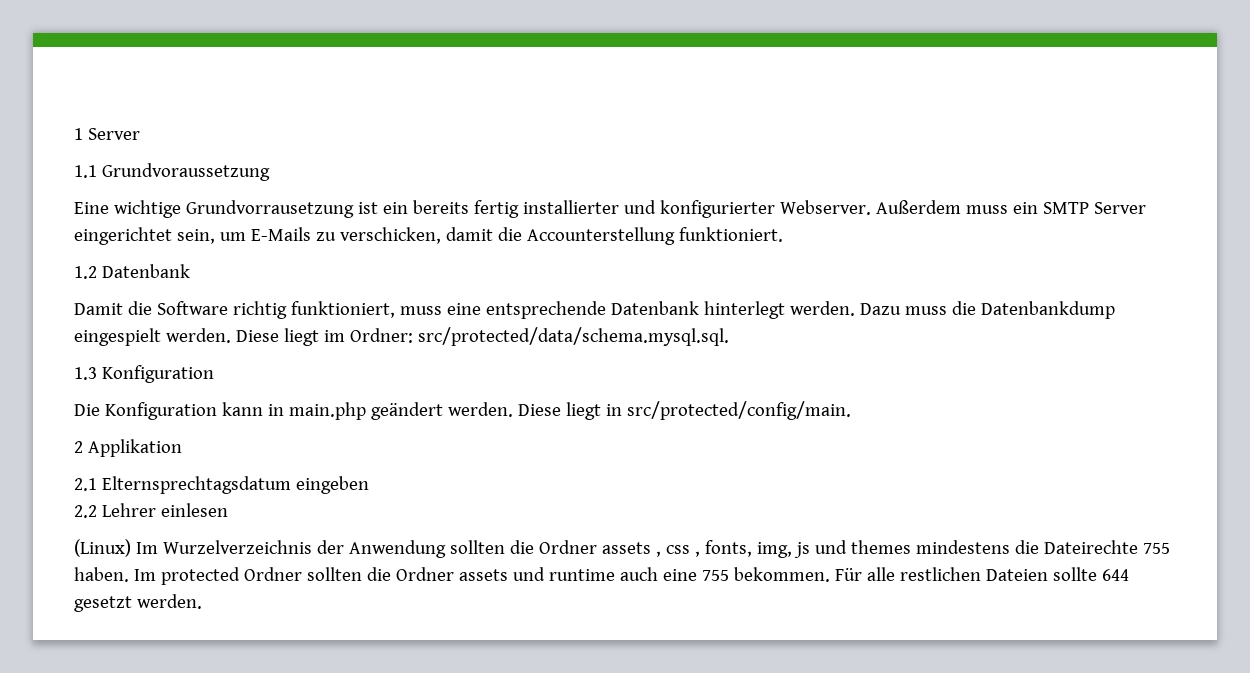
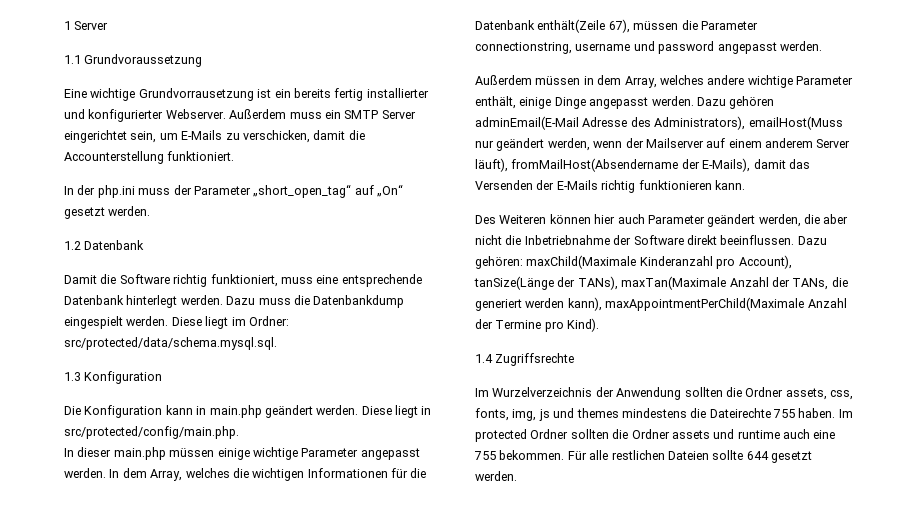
+ In der php.ini muss der Parameter „short_open_tag“ auf „On“ gesetzt werden.
- Diese liegt in src/protected/config/main.
- 2 Applikation
- 2.1 Elternsprechtagsdatum eingeben
- 2.2 Lehrer einlesen
- (Linux) Im Wurzelverzeichnis der Anwendung sollten die Ordner assets , css , fonts, img, js und themes mindestens die Dateirechte 755 haben.
+ Diese liegt in src/protected/config/main.php.
+ In dieser main.php müssen einige wichtige Parameter angepasst werden. In dem Array, welches die wichtigen Informationen für die Datenbank enthält(Zeile 67), müssen die Parameter connectionstring, username und password angepasst werden.
+ Außerdem müssen in dem Array, welches andere wichtige Parameter enthält, einige Dinge angepasst werden. Dazu gehören adminEmail(E-Mail Adresse des Administrators), emailHost(Muss nur geändert werden, wenn der Mailserver auf einem anderem Server läuft), fromMailHost(Absendername der E-Mails), damit das Versenden der E-Mails richtig funktionieren kann.
+ Des Weiteren können hier auch Parameter geändert werden, die aber nicht die Inbetriebnahme der Software direkt beeinflussen. Dazu gehören: maxChild(Maximale Kinderanzahl pro Account), tanSize(Länge der TANs), maxTan(Maximale Anzahl der TANs, die generiert werden kann), maxAppointmentPerChild(Maximale Anzahl der Termine pro Kind).
+ 1.4 Zugriffsrechte
+ Im Wurzelverzeichnis der Anwendung sollten die Ordner assets, css, fonts, img, js und themes mindestens die Dateirechte 755 haben.

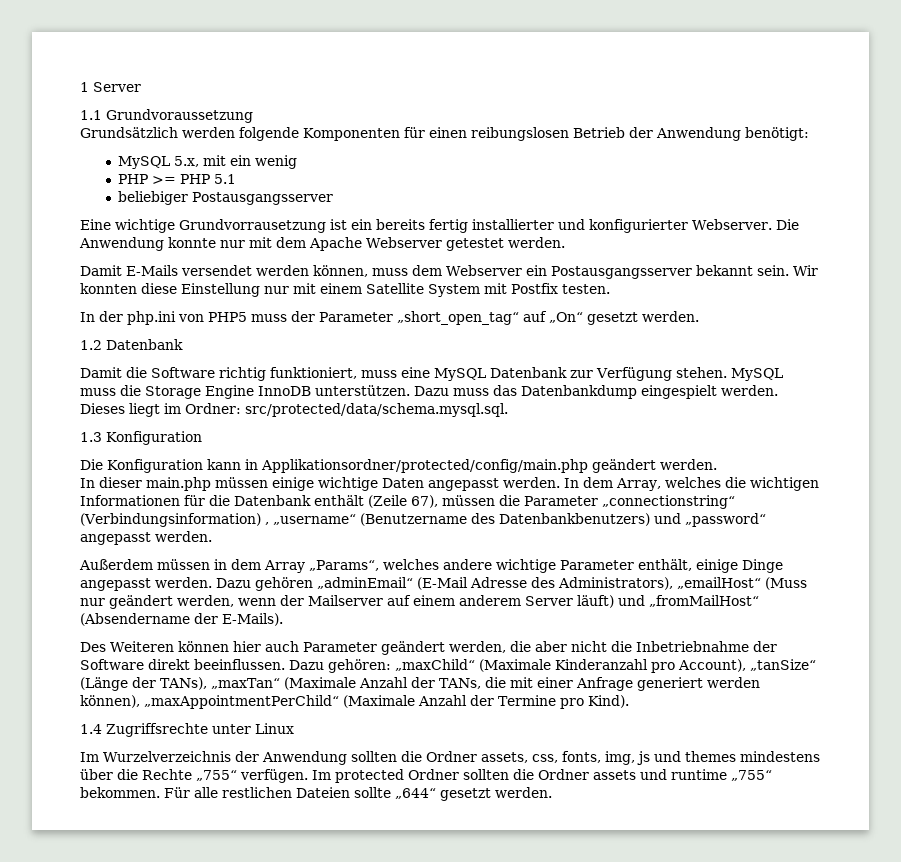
+ Grundsätzlich werden folgende Komponenten für einen reibungslosen Betrieb der Anwendung benötigt:
+ MySQL 5.x, mit ein wenig
+ PHP >= PHP 5.1
+ beliebiger Postausgangsserver
- Außerdem muss ein SMTP Server eingerichtet sein, um E-Mails zu verschicken, damit die Accounterstellung funktioniert.
+ Die Anwendung konnte nur mit dem Apache Webserver getestet werden.
+ Damit E-Mails versendet werden können, muss dem Webserver ein Postausgangsserver bekannt sein. Wir konnten diese Einstellung nur mit einem Satellite System mit Postfix testen.
- In der php.ini muss der Parameter „short_open_tag“ auf „On“ gesetzt werden.
+ In der php.ini von PHP5 muss der Parameter „short_open_tag“ auf „On“ gesetzt werden.
- Damit die Software richtig funktioniert, muss eine entsprechende Datenbank hinterlegt werden.
+ Damit die Software richtig funktioniert, muss eine MySQL Datenbank zur Verfügung stehen. MySQL muss die Storage Engine InnoDB unterstützen.
- Dazu muss die Datenbankdump eingespielt werden.
+ Dazu muss das Datenbankdump eingespielt werden.
- Diese liegt im Ordner: src/protected/data/schema.mysql.sql.
+ Dieses liegt im Ordner: src/protected/data/schema.mysql.sql.
- Die Konfiguration kann in main.php geändert werden. Diese liegt in src/protected/config/main.php.
+ Die Konfiguration kann in Applikationsordner/protected/config/main.php geändert werden.
- In dieser main.php müssen einige wichtige Parameter angepasst werden.
+ In dieser main.php müssen einige wichtige Daten angepasst werden.
- In dem Array, welches die wichtigen Informationen für die Datenbank enthält(Zeile 67), müssen die Parameter connectionstring, username und password angepasst werden.
+ In dem Array, welches die wichtigen Informationen für die Datenbank enthält (Zeile 67), müssen die Parameter „connectionstring“ (Verbindungsinformation) , „username“ (Benutzername des Datenbankbenutzers) und „password“ angepasst werden.
- Außerdem müssen in dem Array, welches andere wichtige Parameter enthält, einige Dinge angepasst werden.
+ Außerdem müssen in dem Array „Params“, welches andere wichtige Parameter enthält, einige Dinge angepasst werden.
- Dazu gehören adminEmail(E-Mail Adresse des Administrators), emailHost(Muss nur geändert werden, wenn der Mailserver auf einem anderem Server läuft), fromMailHost(Absendername der E-Mails), damit das Versenden der E-Mails richtig funktionieren kann.
+ Dazu gehören „adminEmail“ (E-Mail Adresse des Administrators), „emailHost“ (Muss nur geändert werden, wenn der Mailserver auf einem anderem Server läuft) und „fromMailHost“ (Absendername der E-Mails).
- Dazu gehören: maxChild(Maximale Kinderanzahl pro Account), tanSize(Länge der TANs), maxTan(Maximale Anzahl der TANs, die generiert werden kann), maxAppointmentPerChild(Maximale Anzahl der Termine pro Kind).
+ Dazu gehören: „maxChild“ (Maximale Kinderanzahl pro Account), „tanSize“ (Länge der TANs), „maxTan“ (Maximale Anzahl der TANs, die mit einer Anfrage generiert werden können), „maxAppointmentPerChild“ (Maximale Anzahl der Termine pro Kind).
- 1.4 Zugriffsrechte
+ 1.4 Zugriffsrechte unter Linux
- Im Wurzelverzeichnis der Anwendung sollten die Ordner assets, css, fonts, img, js und themes mindestens die Dateirechte 755 haben.
+ Im Wurzelverzeichnis der Anwendung sollten die Ordner assets, css, fonts, img, js und themes mindestens über die Rechte „755“ verfügen.
- Im protected Ordner sollten die Ordner assets und runtime auch eine 755 bekommen.
+ Im protected Ordner sollten die Ordner assets und runtime „755“ bekommen.
- Für alle restlichen Dateien sollte 644 gesetzt werden.
+ Für alle restlichen Dateien sollte „644“ gesetzt werden.

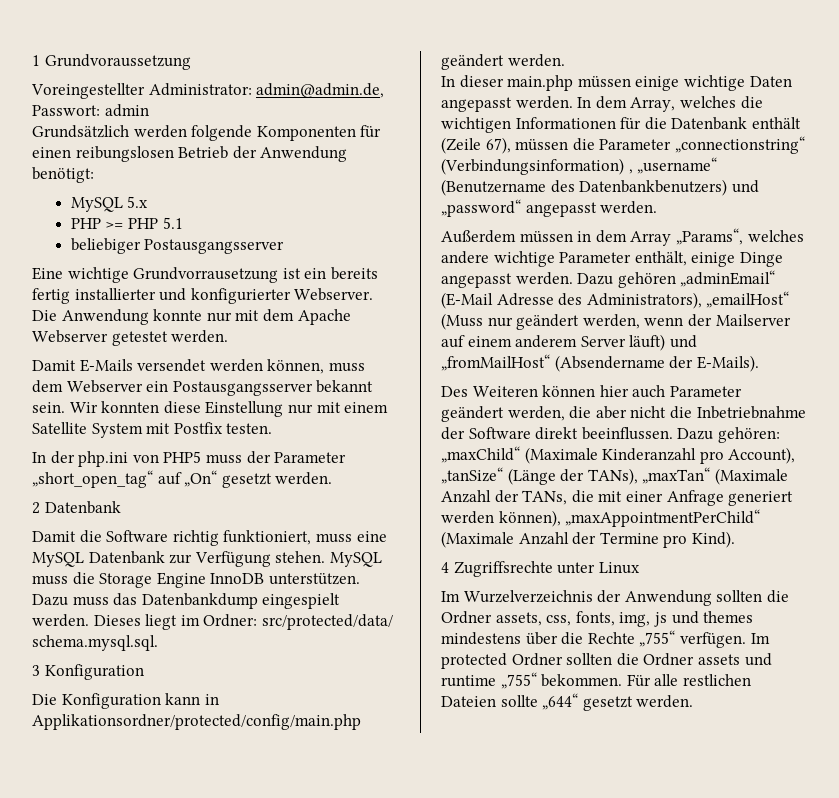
- 1 Server
- 1.1 Grundvoraussetzung
+ 1 Grundvoraussetzung
+ Voreingestellter Administrator: admin@admin.de, Passwort: admin
- MySQL 5.x, mit ein wenig
+ MySQL 5.x
- 1.2 Datenbank
+ 2 Datenbank
- Dieses liegt im Ordner: src/protected/data/schema.mysql.sql.
- 1.3 Konfiguration
+ Dieses liegt im Ordner: src/protected/data/ schema.mysql.sql.
+ 3 Konfiguration
- 1.4 Zugriffsrechte unter Linux
+ 4 Zugriffsrechte unter Linux

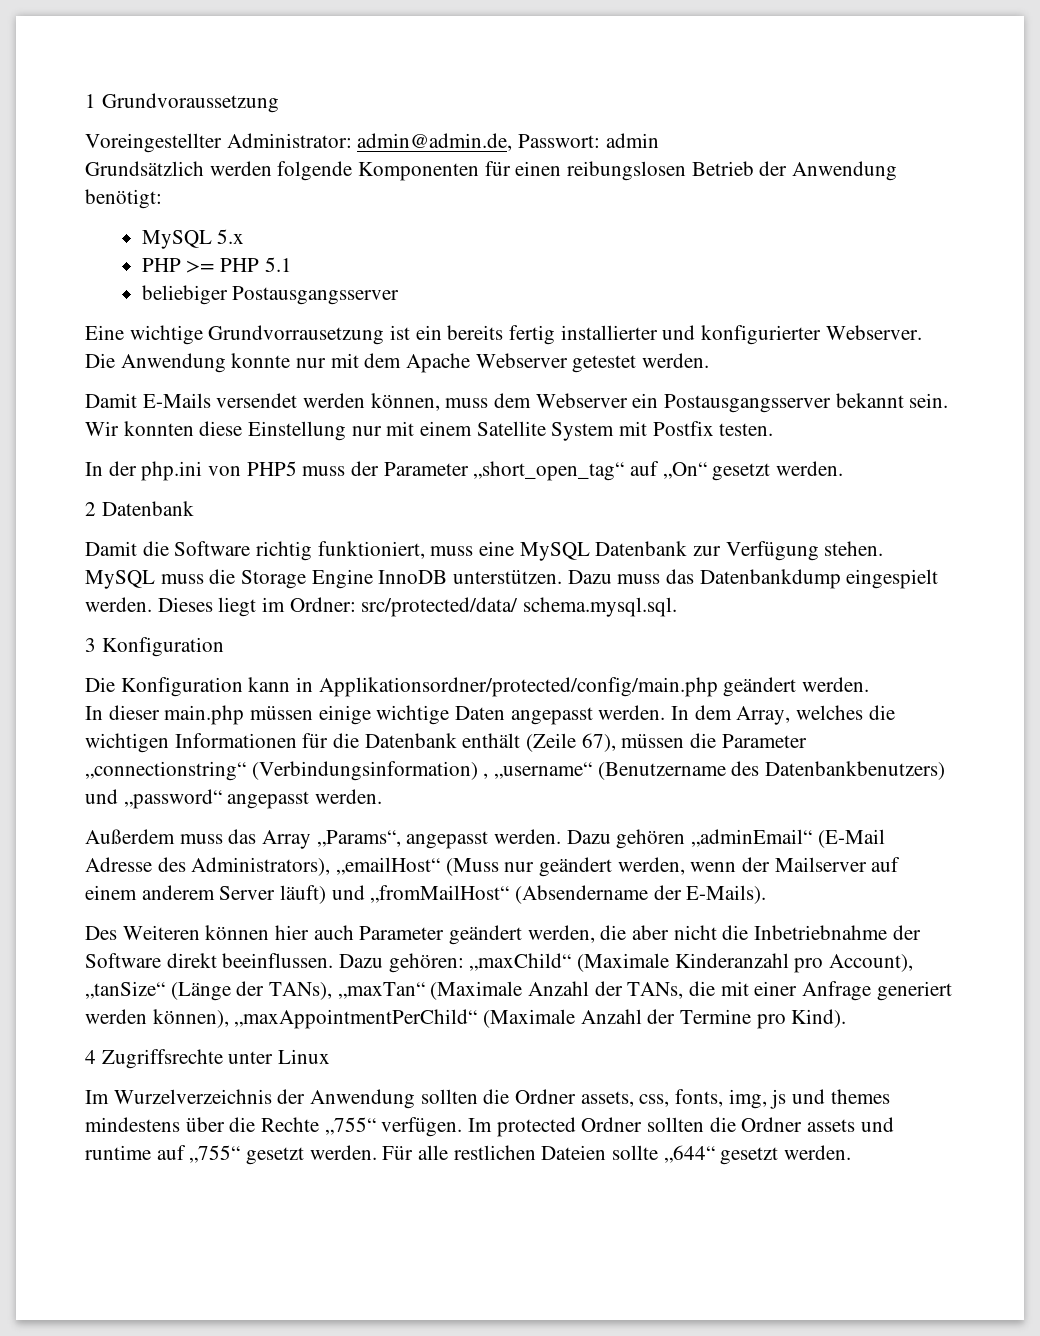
- Außerdem müssen in dem Array „Params“, welches andere wichtige Parameter enthält, einige Dinge angepasst werden.
+ Außerdem muss das Array „Params“, angepasst werden.
- Im protected Ordner sollten die Ordner assets und runtime „755“ bekommen.
+ Im protected Ordner sollten die Ordner assets und runtime auf „755“ gesetzt werden.

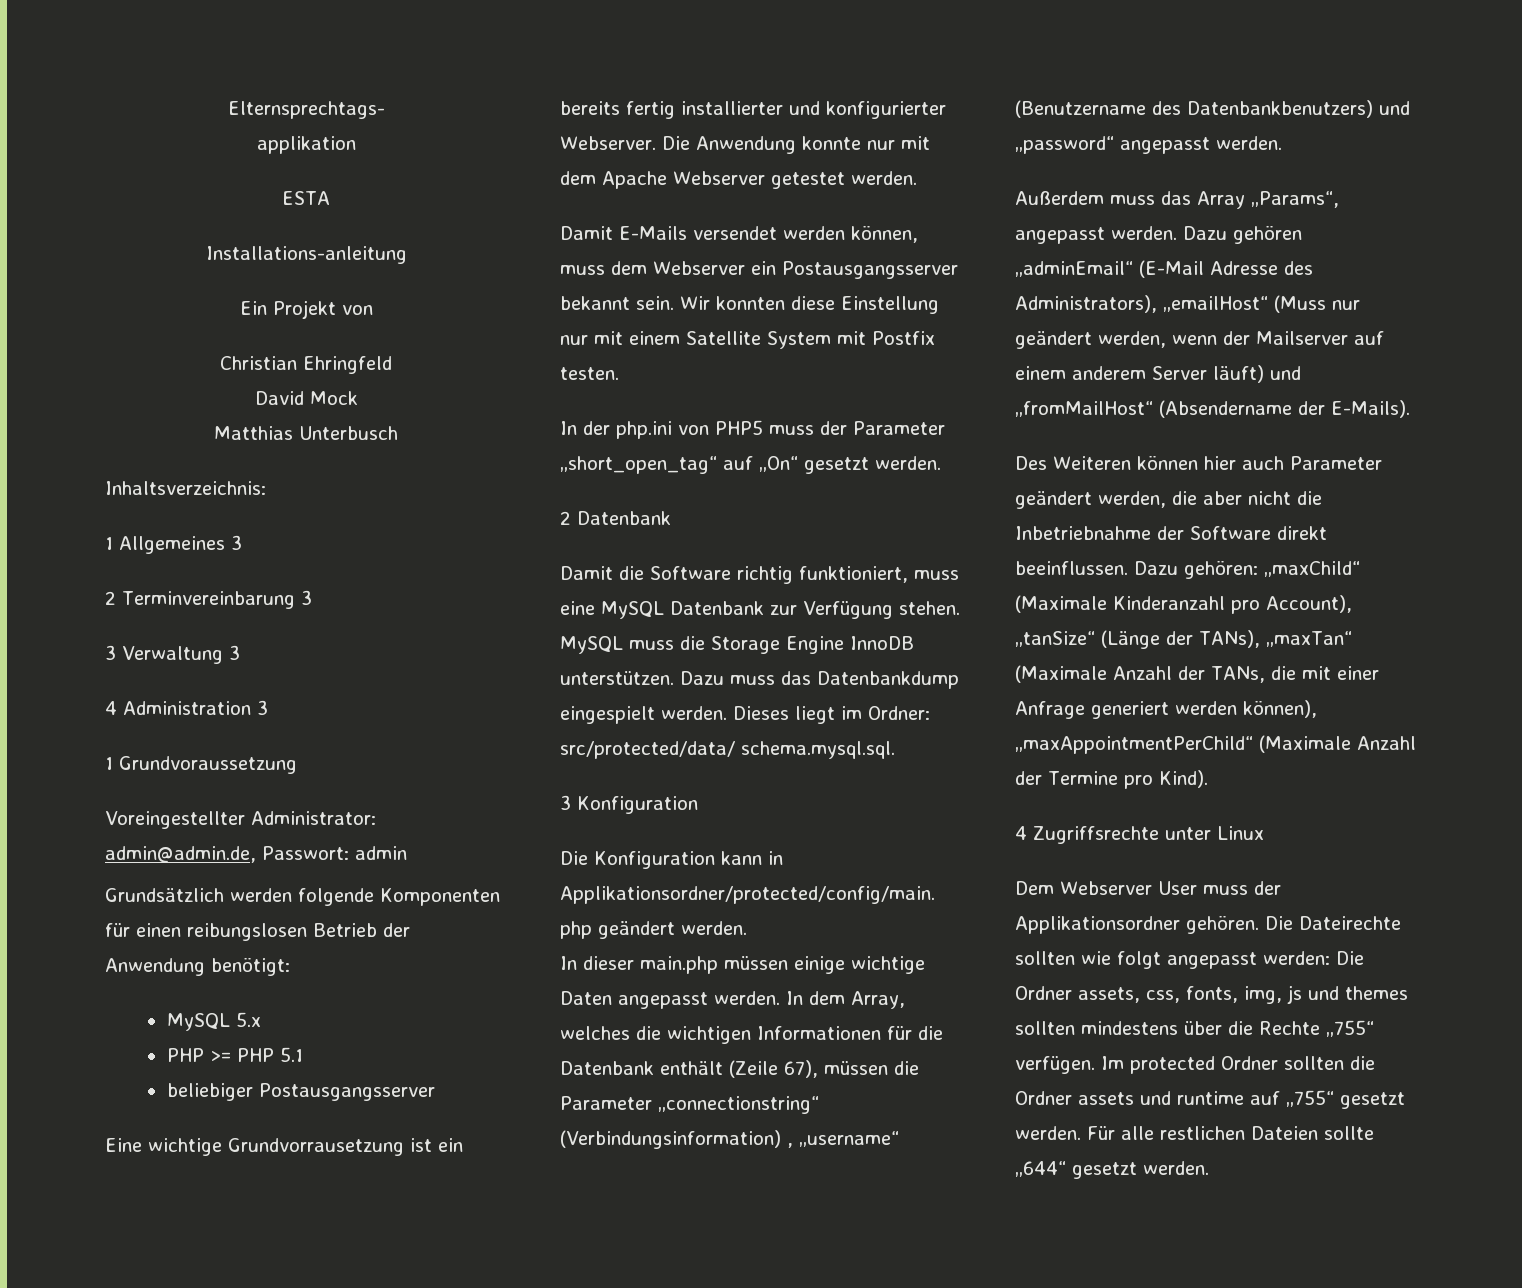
+ Elternsprechtags-
+ applikation
+ ESTA
+ Installations-anleitung
+ Ein Projekt von
+ Christian Ehringfeld
+ David Mock
+ Matthias Unterbusch
+ Inhaltsverzeichnis:
+ 1 Allgemeines 3
+ 2 Terminvereinbarung 3
+ 3 Verwaltung 3
+ 4 Administration 3
- Im Wurzelverzeichnis der Anwendung sollten die Ordner assets, css, fonts, img, js und themes mindestens über die Rechte „755“ verfügen.
+ Dem Webserver User muss der Applikationsordner gehören. Die Dateirechte sollten wie folgt angepasst werden: Die Ordner assets, css, fonts, img, js und themes sollten mindestens über die Rechte „755“ verfügen.

